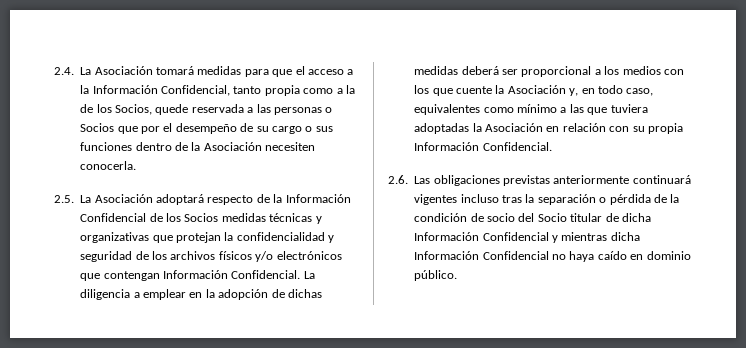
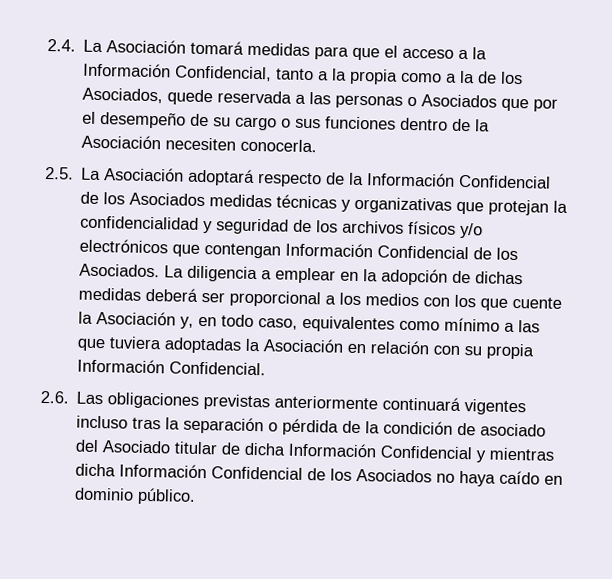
- 2.4. La Asociación tomará medidas para que el acceso a la Información Confidencial, tanto propia como a la de los Socios, quede reservada a las personas o Socios que por el desempeño de su cargo o sus funciones dentro de la Asociación necesiten conocerla.
+ 2.4. La Asociación tomará medidas para que el acceso a la Información Confidencial, tanto a la propia como a la de los Asociados, quede reservada a las personas o Asociados que por el desempeño de su cargo o sus funciones dentro de la Asociación necesiten conocerla.
- 2.5. La Asociación adoptará respecto de la Información Confidencial de los Socios medidas técnicas y organizativas que protejan la confidencialidad y seguridad de los archivos físicos y/o electrónicos que contengan Información Confidencial.
+ 2.5. La Asociación adoptará respecto de la Información Confidencial de los Asociados medidas técnicas y organizativas que protejan la confidencialidad y seguridad de los archivos físicos y/o electrónicos que contengan Información Confidencial de los Asociados.
- 2.6. Las obligaciones previstas anteriormente continuará vigentes incluso tras la separación o pérdida de la condición de socio del Socio titular de dicha Información Confidencial y mientras dicha Información Confidencial no haya caído en dominio público.
+ 2.6. Las obligaciones previstas anteriormente continuará vigentes incluso tras la separación o pérdida de la condición de asociado del Asociado titular de dicha Información Confidencial y mientras dicha Información Confidencial de los Asociados no haya caído en dominio público.

